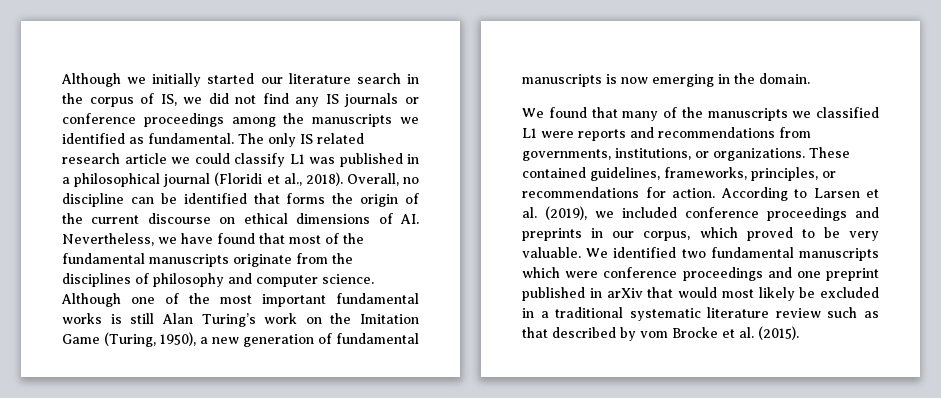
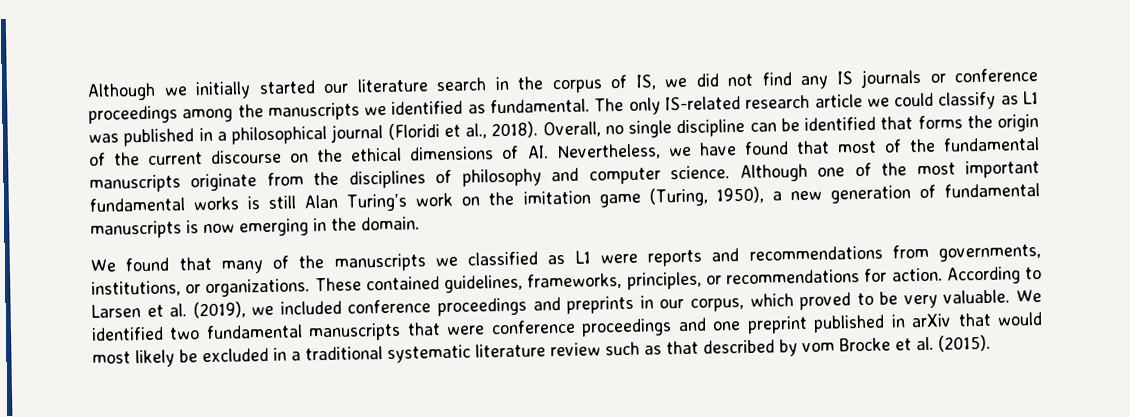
- The only IS related research article we could classify L1 was published in a philosophical journal (Floridi et al., 2018).
+ The only IS-related research article we could classify as L1 was published in a philosophical journal (Floridi et al., 2018).
- Overall, no discipline can be identified that forms the origin of the current discourse on ethical dimensions of AI. Nevertheless, we have found that most of the fundamental manuscripts originate from the disciplines of philosophy and computer science.
+ Overall, no single discipline can be identified that forms the origin of the current discourse on the ethical dimensions of AI. Nevertheless, we have found that most of the fundamental manuscripts originate from the disciplines of philosophy and computer science.
- Although one of the most important fundamental works is still Alan Turing’s work on the Imitation Game (Turing, 1950), a new generation of fundamental manuscripts is now emerging in the domain.
+ Although one of the most important fundamental works is still Alan Turing’s work on the imitation game (Turing, 1950), a new generation of fundamental manuscripts is now emerging in the domain.
- We found that many of the manuscripts we classified L1 were reports and recommendations from governments, institutions, or organizations.
+ We found that many of the manuscripts we classified as L1 were reports and recommendations from governments, institutions, or organizations.
- We identified two fundamental manuscripts which were conference proceedings and one preprint published in arXiv that would most likely be excluded in a traditional systematic literature review such as that described by vom Brocke et al. (2015).
+ We identified two fundamental manuscripts that were conference proceedings and one preprint published in arXiv that would most likely be excluded in a traditional systematic literature review such as that described by vom Brocke et al. (2015).

